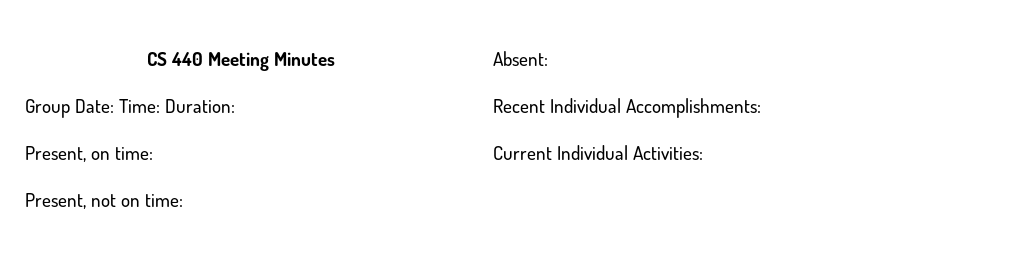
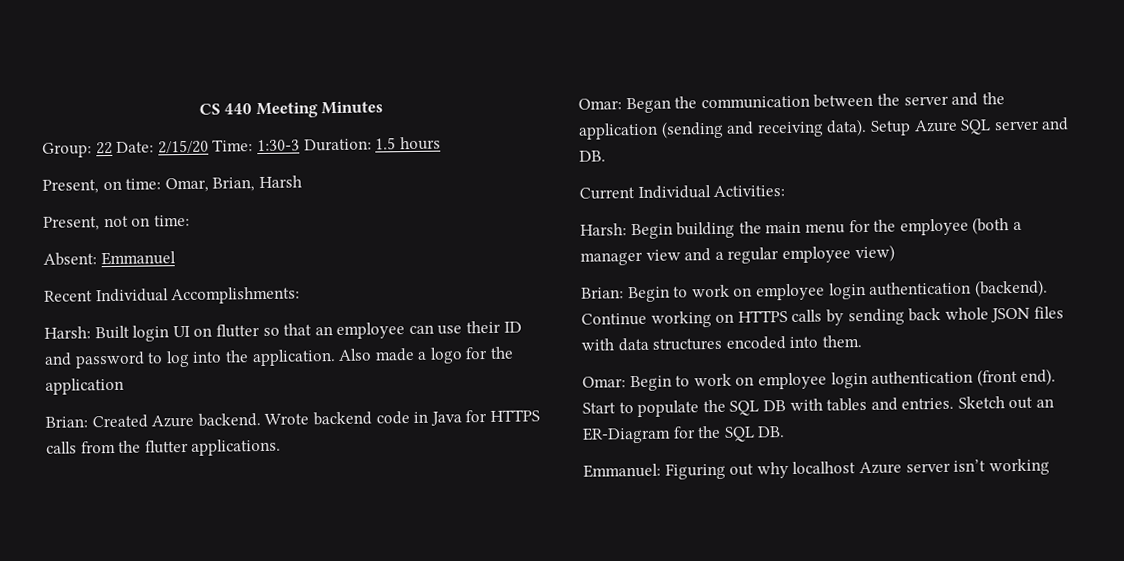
- Group Date: Time: Duration:
+ Group: 22 Date: 2/15/20 Time: 1:30-3 Duration: 1.5 hours
- Present, on time:
+ Present, on time: Omar, Brian, Harsh
- Absent:
+ Absent: Emmanuel
+ Harsh: Built login UI on flutter so that an employee can use their ID and password to log into the application. Also made a logo for the application
+ Brian: Created Azure backend. Wrote backend code in Java for HTTPS calls from the flutter applications.
+ Omar: Began the communication between the server and the application (sending and receiving data). Setup Azure SQL server and DB.
  Current Individual Activities:
+ Harsh: Begin building the main menu for the employee (both a manager view and a regular employee view)
+ Brian: Begin to work on employee login authentication (backend). Continue working on HTTPS calls by sending back whole JSON files with data structures encoded into them.
+ Omar: Begin to work on employee login authentication (front end). Start to populate the SQL DB with tables and entries. Sketch out an ER-Diagram for the SQL DB.
+ Emmanuel: Figuring out why localhost Azure server isn’t working

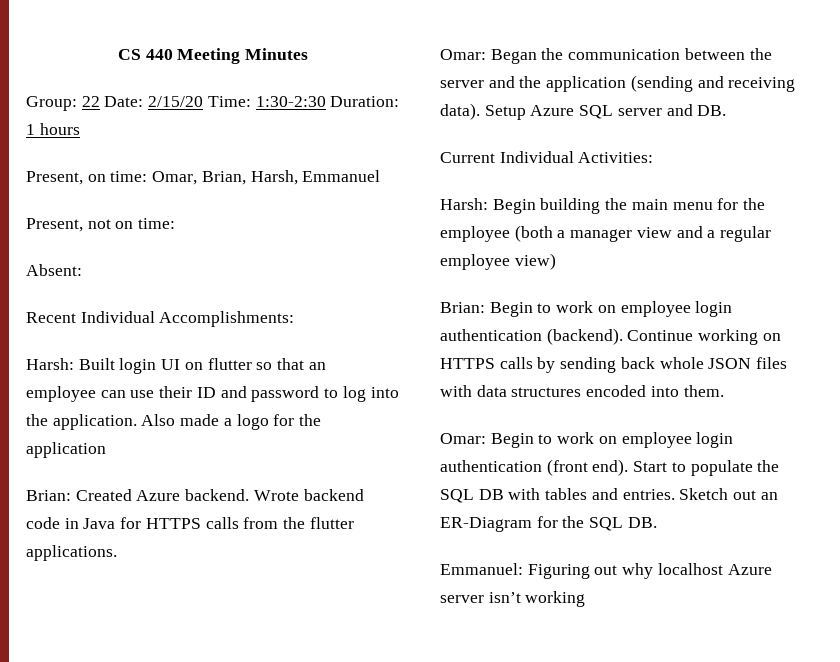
- Group: 22 Date: 2/15/20 Time: 1:30-3 Duration: 1.5 hours
+ Group: 22 Date: 2/15/20 Time: 1:30-2:30 Duration: 1 hours
- Present, on time: Omar, Brian, Harsh
+ Present, on time: Omar, Brian, Harsh, Emmanuel
- Absent: Emmanuel
+ Absent:

